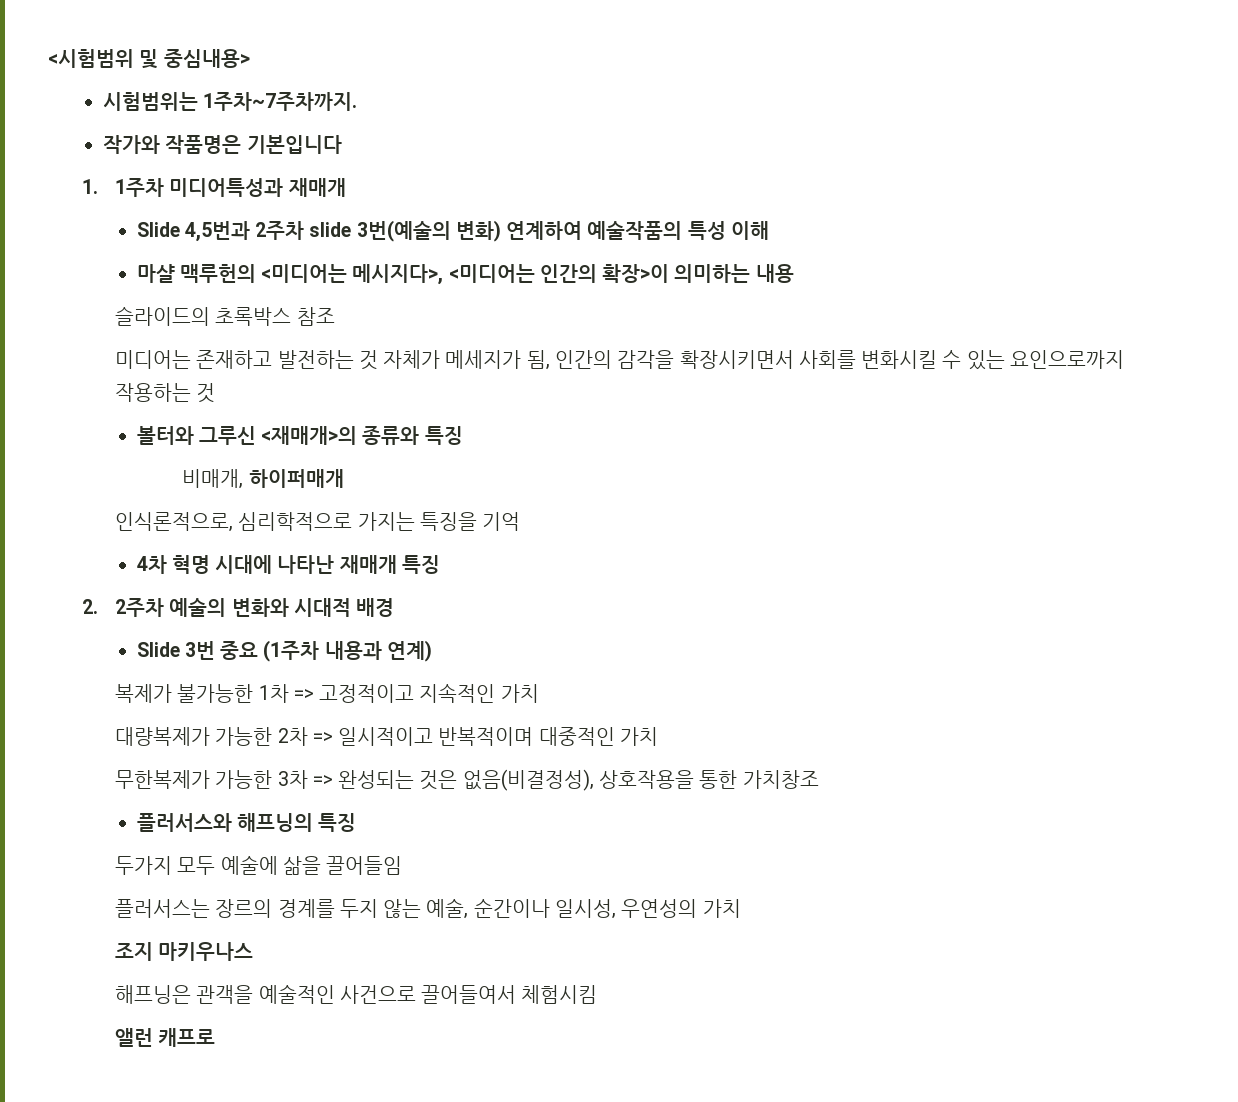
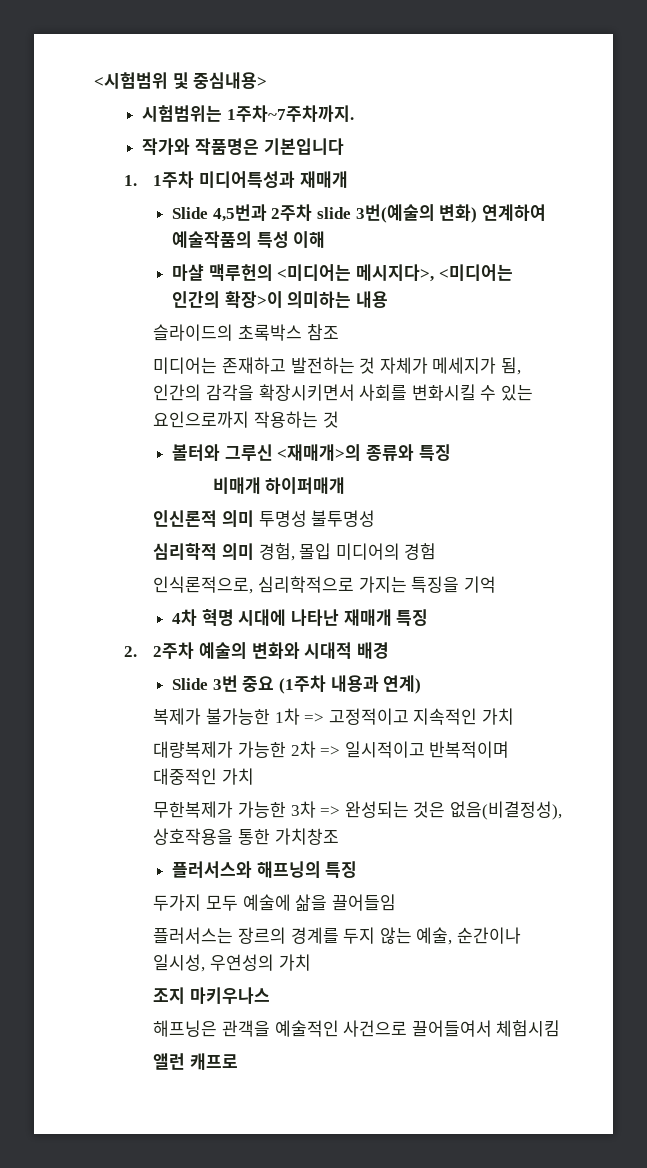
- 비매개, 하이퍼매개
+ 비매개 하이퍼매개
+ 인신론적 의미 투명성 불투명성
+ 심리학적 의미 경험, 몰입 미디어의 경험

